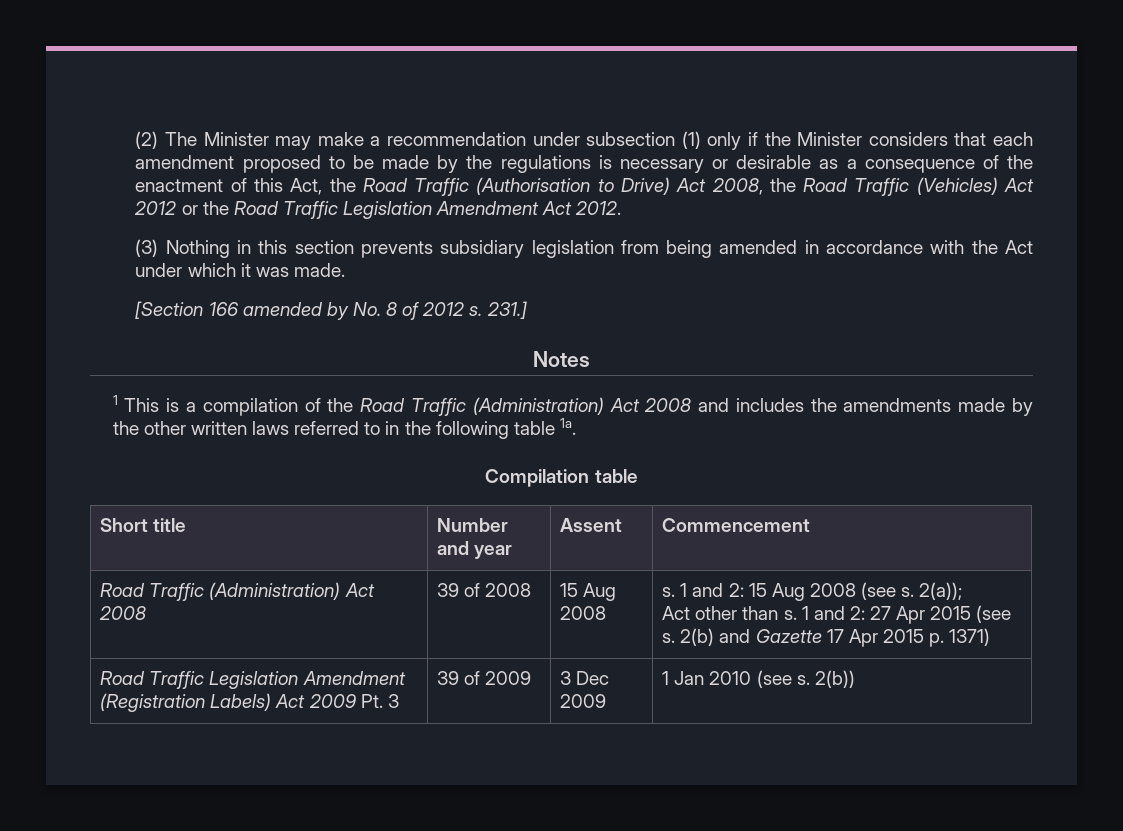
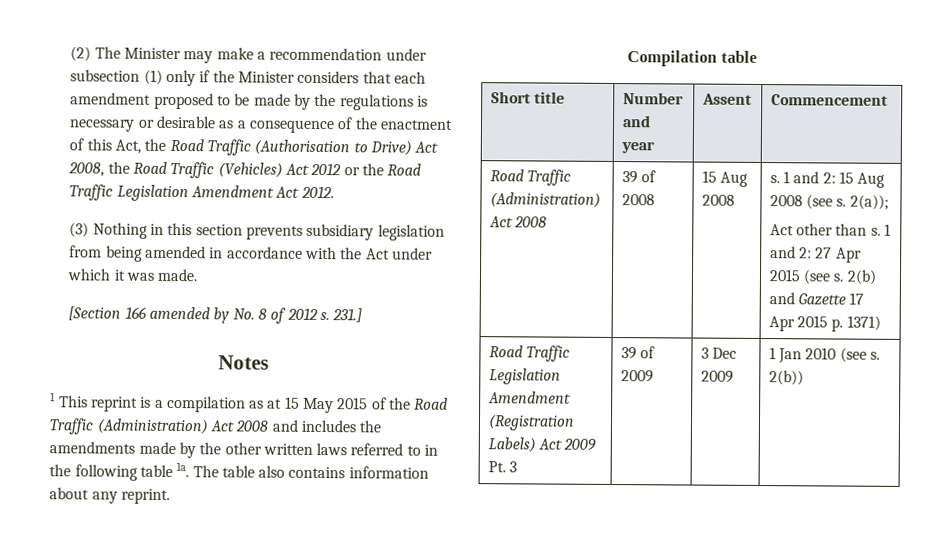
- 1 This is a compilation of the Road Traffic (Administration) Act 2008 and includes the amendments made by the other written laws referred to in the following table 1a.
+ 1 This reprint is a compilation as at 15 May 2015 of the Road Traffic (Administration) Act 2008 and includes the amendments made by the other written laws referred to in the following table 1a. The table also contains information about any reprint.

